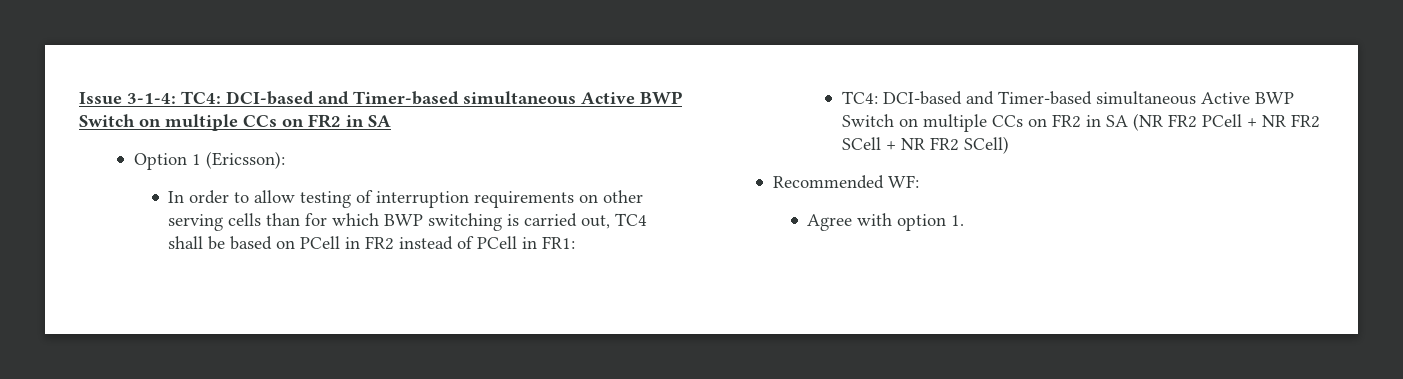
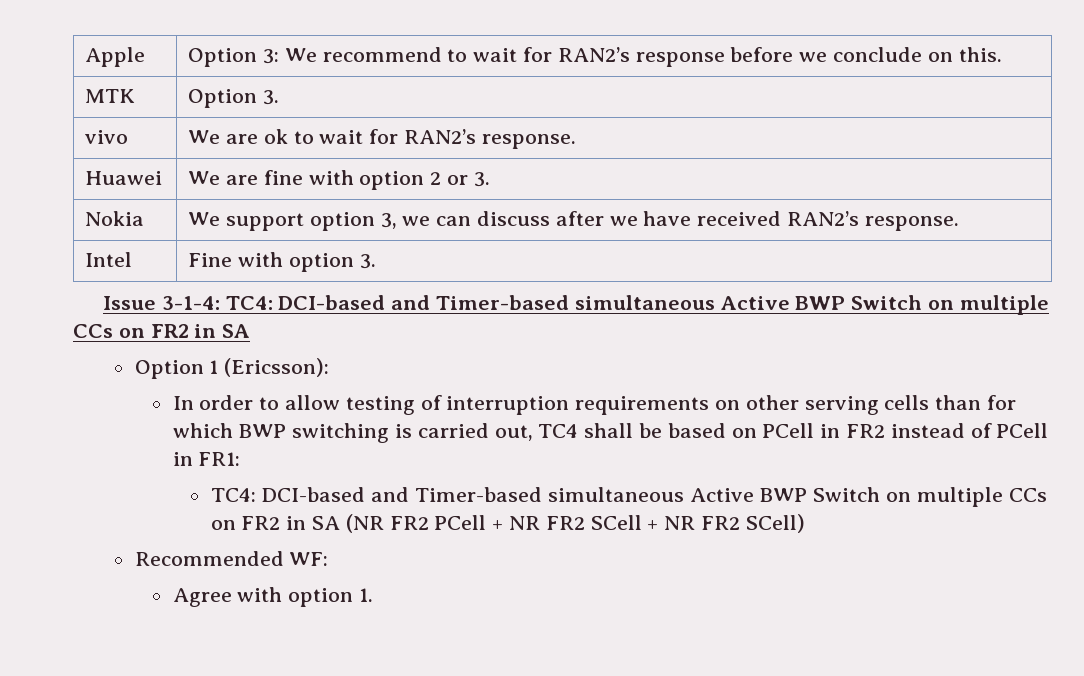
+ Apple | Option 3: We recommend to wait for RAN2’s response before we conclude on this.
+ MTK | Option 3.
+ vivo | We are ok to wait for RAN2’s response.
+ Huawei | We are fine with option 2 or 3.
+ Nokia | We support option 3, we can discuss after we have received RAN2’s response.
+ Intel | Fine with option 3.

